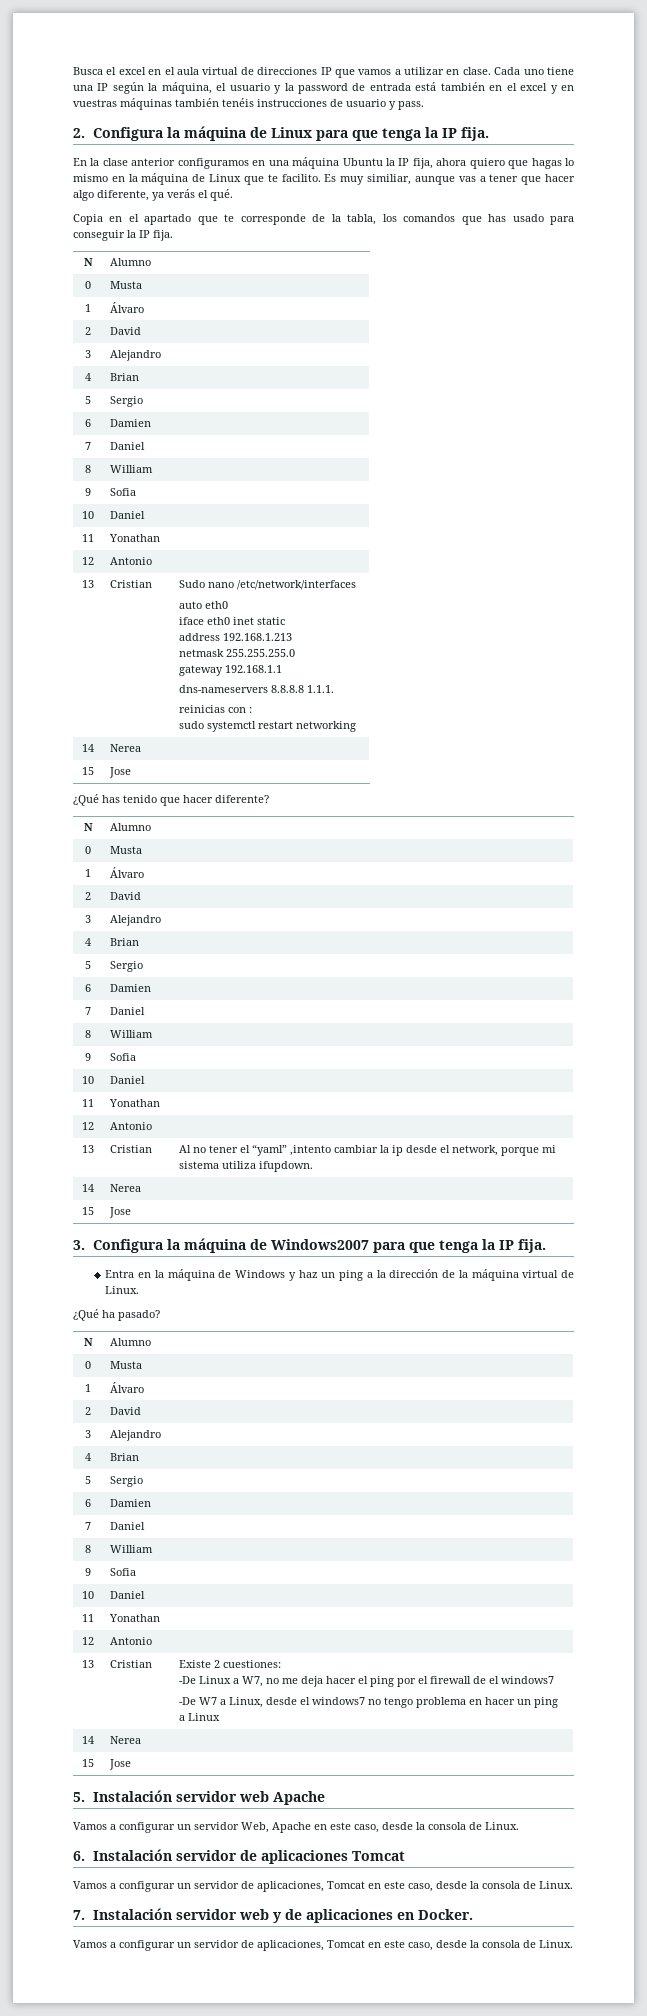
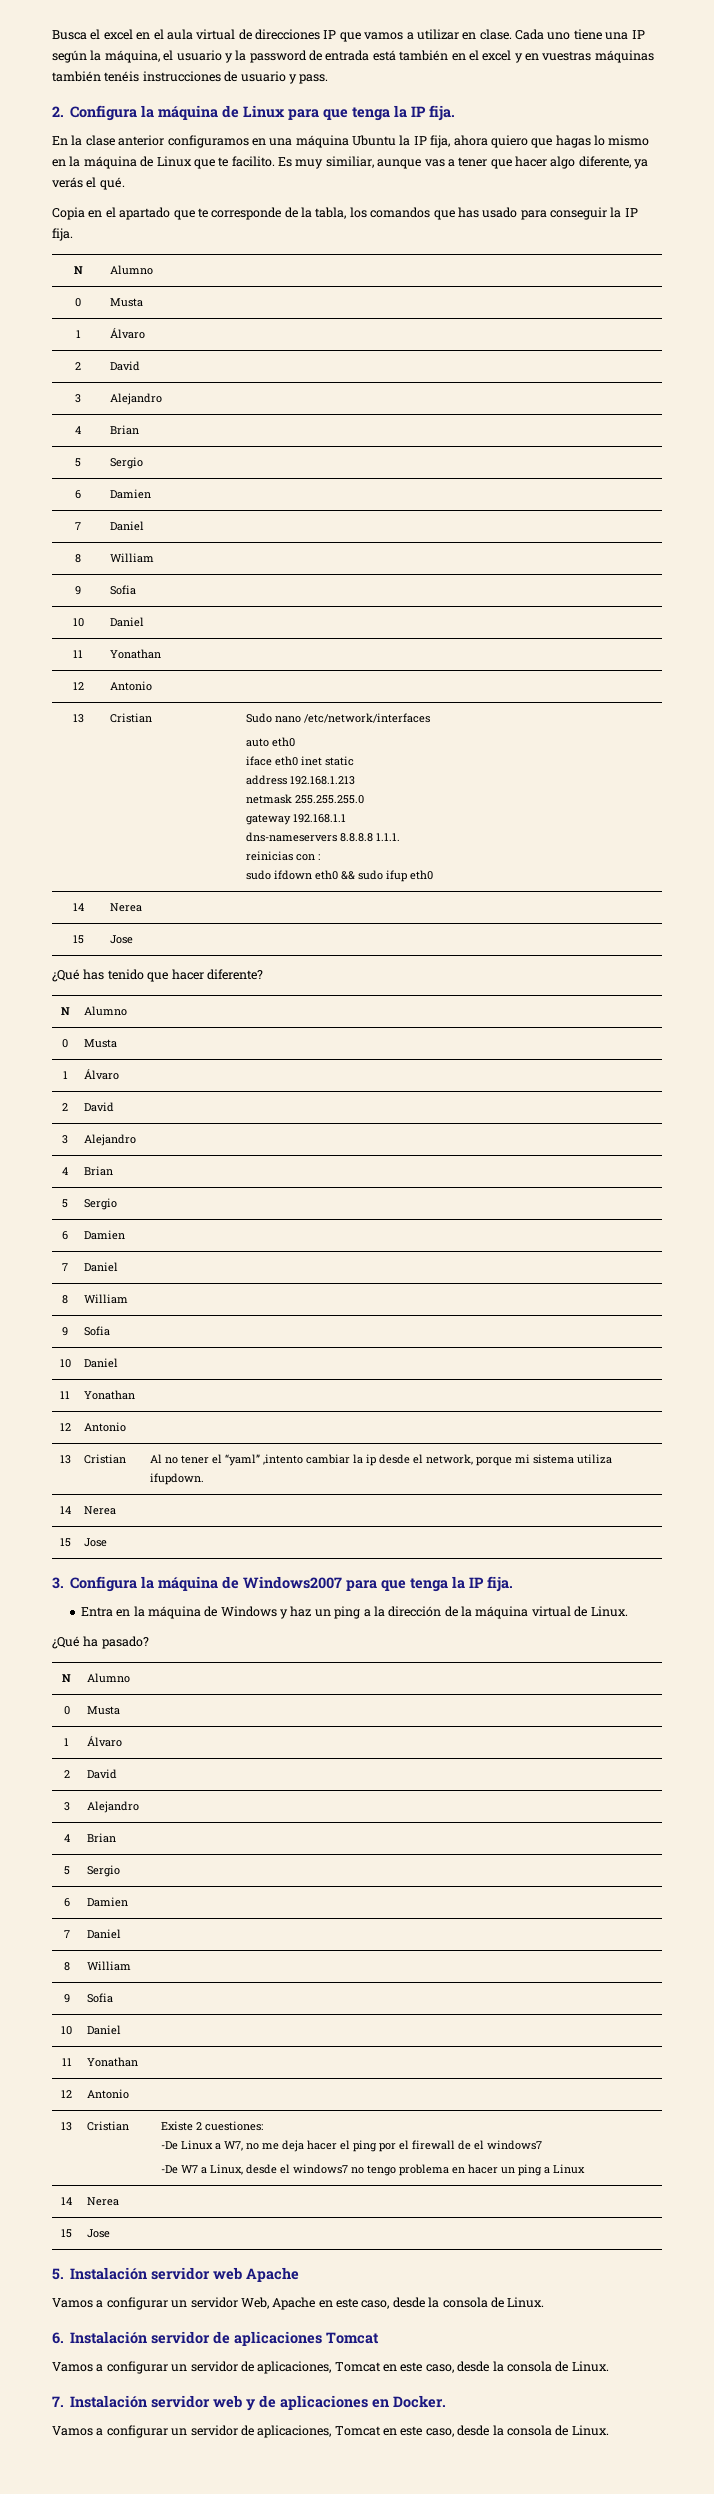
  13 | Cristian | Sudo nano /etc/network/interfaces
  auto eth0
  iface eth0 inet static
  address 192.168.1.213
  netmask 255.255.255.0
  gateway 192.168.1.1
  dns-nameservers 8.8.8.8 1.1.1.
  reinicias con :
- sudo systemctl restart networking
+ sudo ifdown eth0 && sudo ifup eth0

